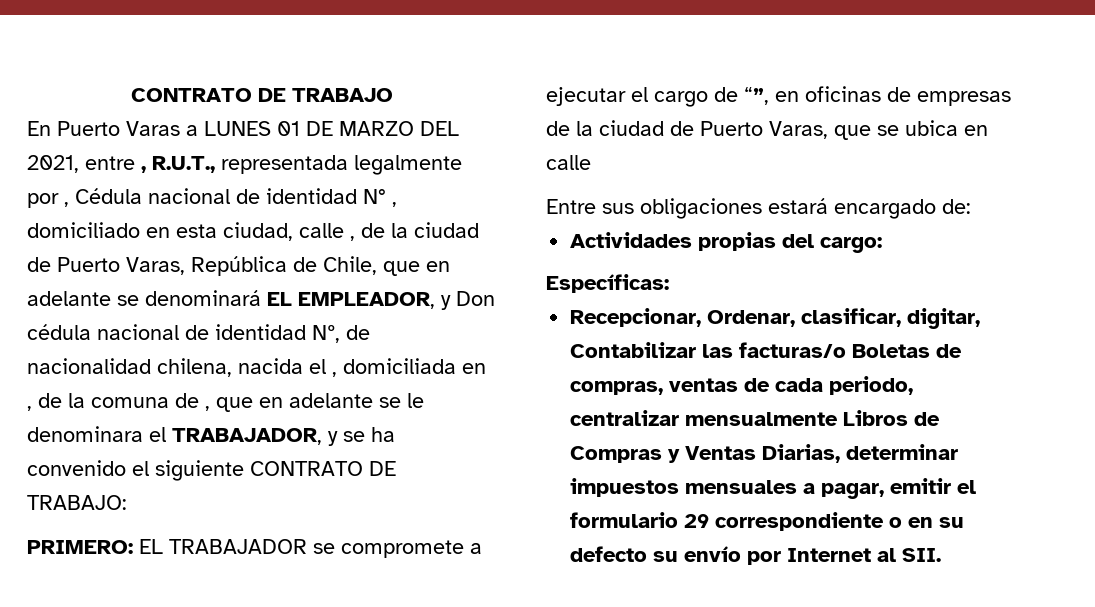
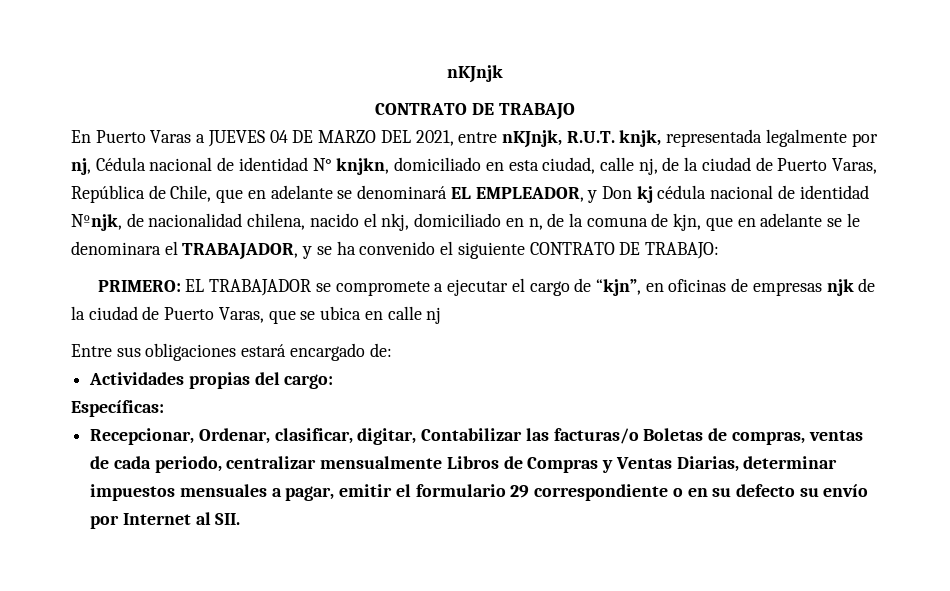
+ nKJnjk
- En Puerto Varas a LUNES 01 DE MARZO DEL 2021, entre , R.U.T., representada legalmente por , Cédula nacional de identidad N° , domiciliado en esta ciudad, calle , de la ciudad de Puerto Varas, República de Chile, que en adelante se denominará EL EMPLEADOR, y Don cédula nacional de identidad Nº, de nacionalidad chilena, nacida el , domiciliada en , de la comuna de , que en adelante se le denominara el TRABAJADOR, y se ha convenido el siguiente CONTRATO DE TRABAJO:
+ En Puerto Varas a JUEVES 04 DE MARZO DEL 2021, entre nKJnjk, R.U.T. knjk, representada legalmente por nj, Cédula nacional de identidad N° knjkn, domiciliado en esta ciudad, calle nj, de la ciudad de Puerto Varas, República de Chile, que en adelante se denominará EL EMPLEADOR, y Don kj cédula nacional de identidad Nºnjk, de nacionalidad chilena, nacido el nkj, domiciliado en n, de la comuna de kjn, que en adelante se le denominara el TRABAJADOR, y se ha convenido el siguiente CONTRATO DE TRABAJO:
- PRIMERO: EL TRABAJADOR se compromete a ejecutar el cargo de “”, en oficinas de empresas de la ciudad de Puerto Varas, que se ubica en calle
+ PRIMERO: EL TRABAJADOR se compromete a ejecutar el cargo de “kjn”, en oficinas de empresas njk de la ciudad de Puerto Varas, que se ubica en calle nj

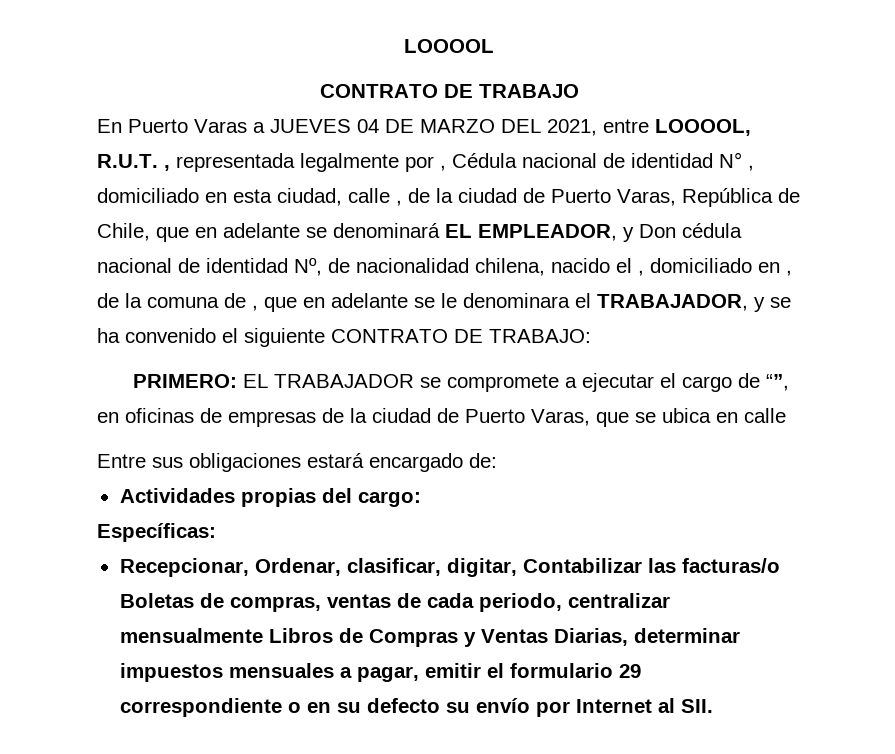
- nKJnjk
+ LOOOOL
- En Puerto Varas a JUEVES 04 DE MARZO DEL 2021, entre nKJnjk, R.U.T. knjk, representada legalmente por nj, Cédula nacional de identidad N° knjkn, domiciliado en esta ciudad, calle nj, de la ciudad de Puerto Varas, República de Chile, que en adelante se denominará EL EMPLEADOR, y Don kj cédula nacional de identidad Nºnjk, de nacionalidad chilena, nacido el nkj, domiciliado en n, de la comuna de kjn, que en adelante se le denominara el TRABAJADOR, y se ha convenido el siguiente CONTRATO DE TRABAJO:
+ En Puerto Varas a JUEVES 04 DE MARZO DEL 2021, entre LOOOOL, R.U.T. , representada legalmente por , Cédula nacional de identidad N° , domiciliado en esta ciudad, calle , de la ciudad de Puerto Varas, República de Chile, que en adelante se denominará EL EMPLEADOR, y Don cédula nacional de identidad Nº, de nacionalidad chilena, nacido el , domiciliado en , de la comuna de , que en adelante se le denominara el TRABAJADOR, y se ha convenido el siguiente CONTRATO DE TRABAJO:
- PRIMERO: EL TRABAJADOR se compromete a ejecutar el cargo de “kjn”, en oficinas de empresas njk de la ciudad de Puerto Varas, que se ubica en calle nj
+ PRIMERO: EL TRABAJADOR se compromete a ejecutar el cargo de “”, en oficinas de empresas de la ciudad de Puerto Varas, que se ubica en calle

